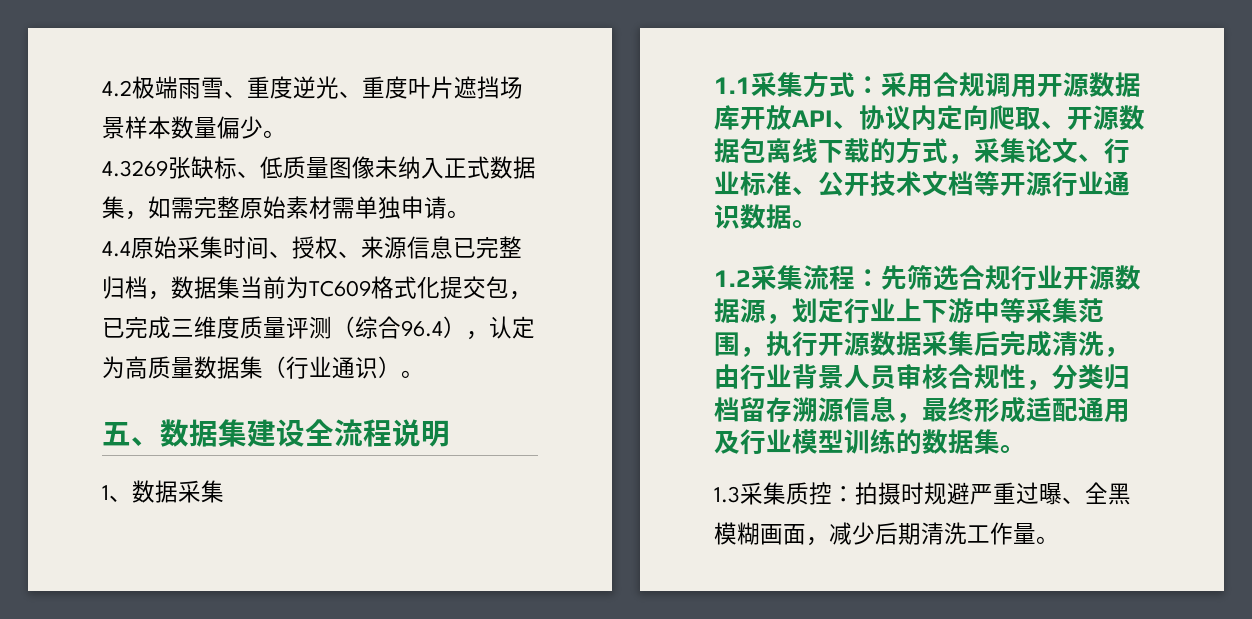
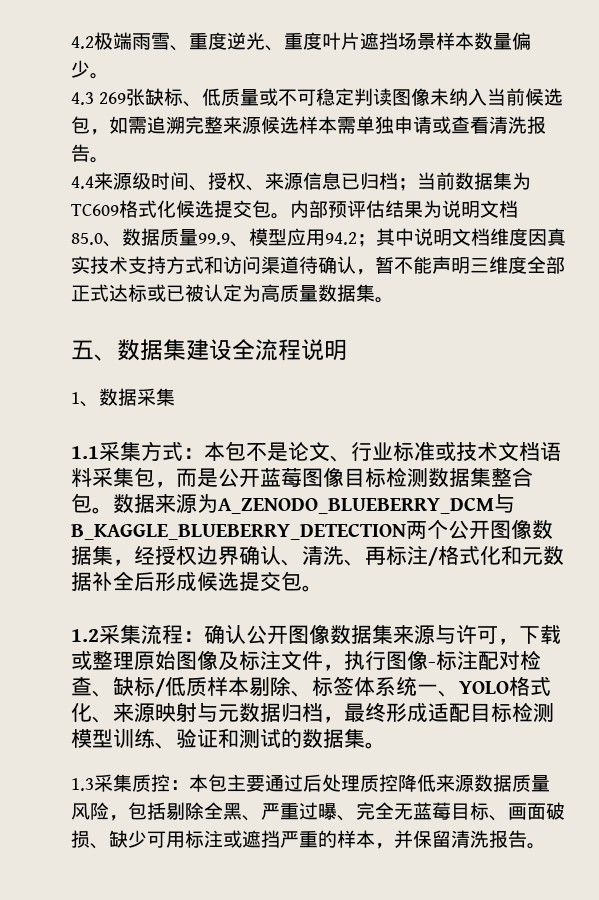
- 4.3269张缺标、低质量图像未纳入正式数据集，如需完整原始素材需单独申请。
+ 4.3 269张缺标、低质量或不可稳定判读图像未纳入当前候选包，如需追溯完整来源候选样本需单独申请或查看清洗报告。
- 4.4原始采集时间、授权、来源信息已完整归档，数据集当前为TC609格式化提交包，已完成三维度质量评测（综合96.4），认定为高质量数据集（行业通识）。
+ 4.4来源级时间、授权、来源信息已归档；当前数据集为TC609格式化候选提交包。内部预评估结果为说明文档85.0、数据质量99.9、模型应用94.2；其中说明文档维度因真实技术支持方式和访问渠道待确认，暂不能声明三维度全部正式达标或已被认定为高质量数据集。
- 1.1采集方式：采用合规调用开源数据库开放API、协议内定向爬取、开源数据包离线下载的方式，采集论文、行业标准、公开技术文档等开源行业通识数据。
- 1.2采集流程：先筛选合规行业开源数据源，划定行业上下游中等采集范围，执行开源数据采集后完成清洗，由行业背景人员审核合规性，分类归档留存溯源信息，最终形成适配通用及行业模型训练的数据集。
+ 1.1采集方式：本包不是论文、行业标准或技术文档语料采集包，而是公开蓝莓图像目标检测数据集整合包。数据来源为A_ZENODO_BLUEBERRY_DCM与B_KAGGLE_BLUEBERRY_DETECTION两个公开图像数据集，经授权边界确认、清洗、再标注/格式化和元数据补全后形成候选提交包。
+ 1.2采集流程：确认公开图像数据集来源与许可，下载或整理原始图像及标注文件，执行图像-标注配对检查、缺标/低质样本剔除、标签体系统一、YOLO格式化、来源映射与元数据归档，最终形成适配目标检测模型训练、验证和测试的数据集。
- 1.3采集质控：拍摄时规避严重过曝、全黑模糊画面，减少后期清洗工作量。
+ 1.3采集质控：本包主要通过后处理质控降低来源数据质量风险，包括剔除全黑、严重过曝、完全无蓝莓目标、画面破损、缺少可用标注或遮挡严重的样本，并保留清洗报告。

